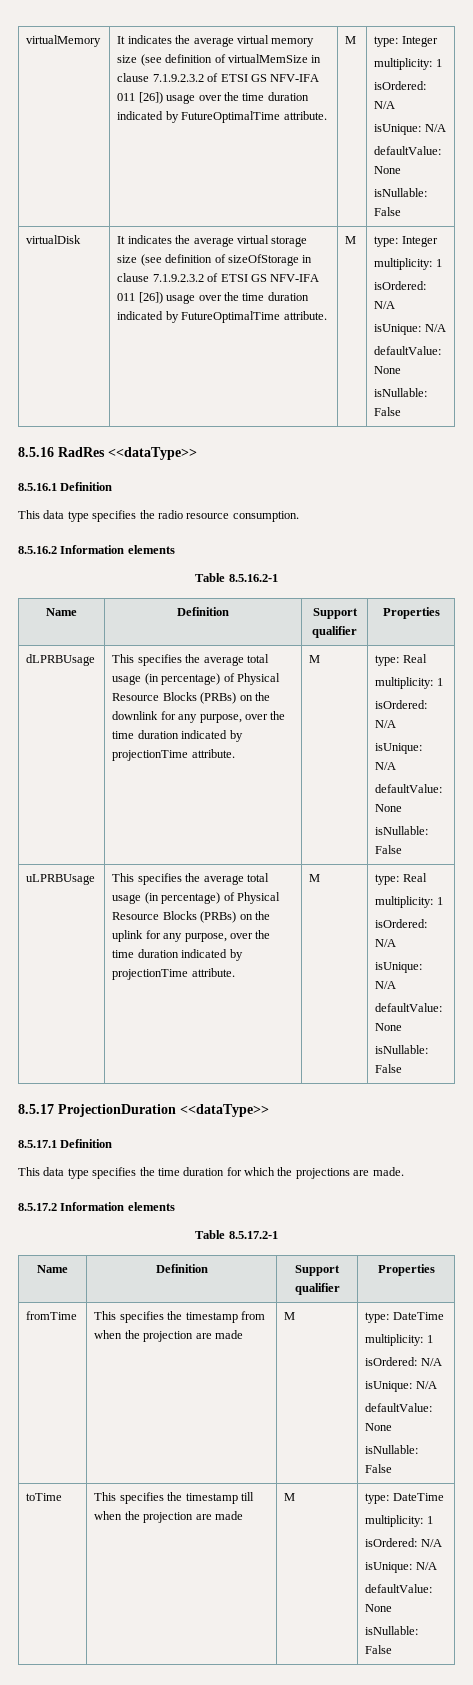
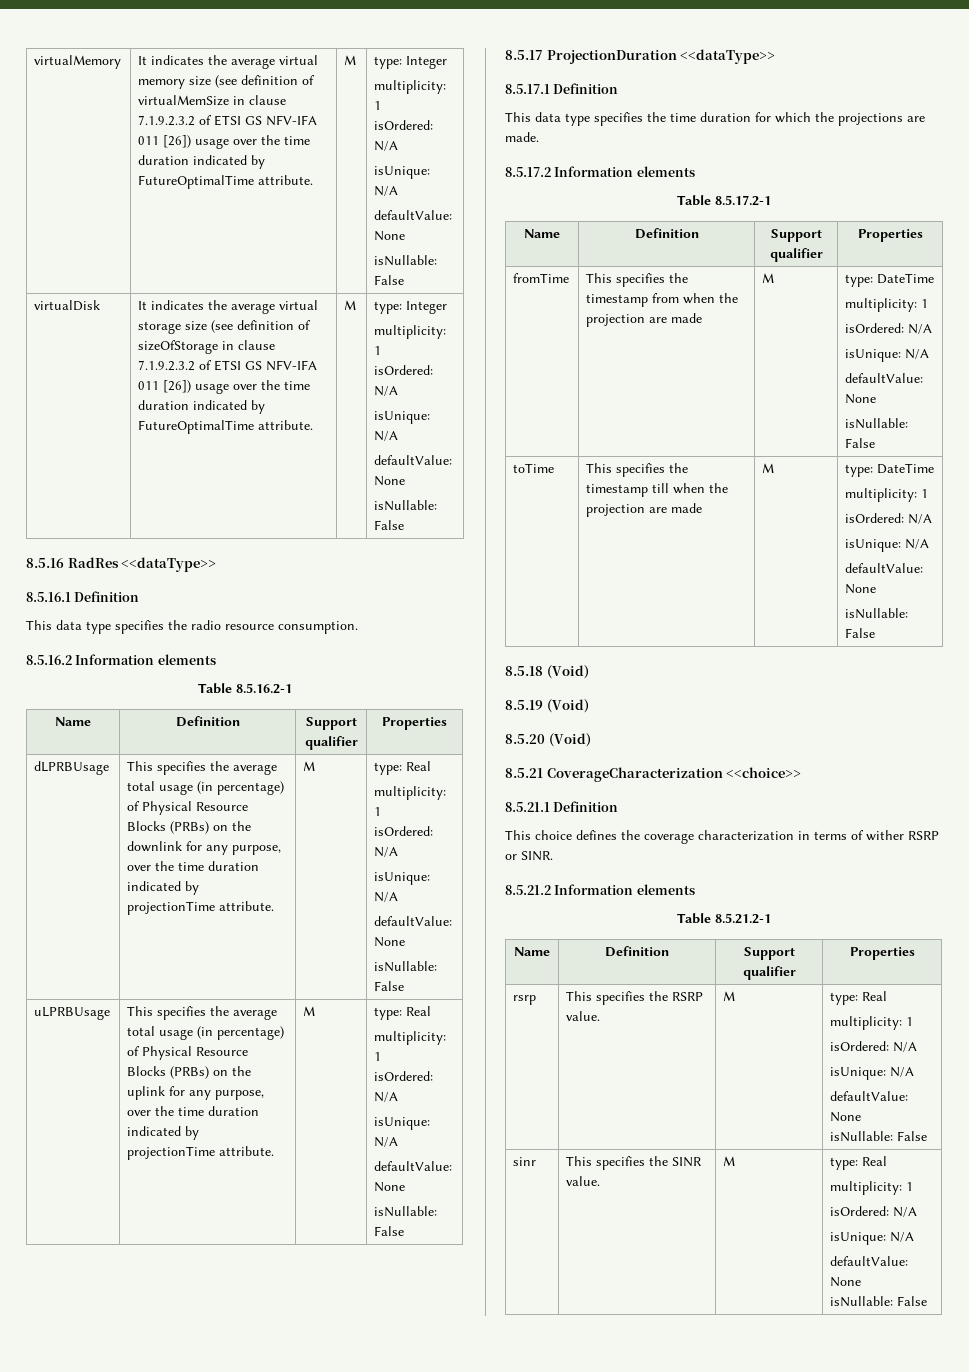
+ 8.5.18 (Void)
+ 8.5.19 (Void)
+ 8.5.20 (Void)
+ 8.5.21 CoverageCharacterization <<choice>>
+ 8.5.21.1 Definition
+ This choice defines the coverage characterization in terms of wither RSRP or SINR.
+ 8.5.21.2 Information elements
+ Table 8.5.21.2-1
+ Name | Definition | Support qualifier | Properties
+ rsrp | This specifies the RSRP value. | M | type: Real
+ multiplicity: 1
+ isOrdered: N/A
+ isUnique: N/A
+ defaultValue: None
+ isNullable: False
+ sinr | This specifies the SINR value. | M | type: Real
+ multiplicity: 1
+ isOrdered: N/A
+ isUnique: N/A
+ defaultValue: None
+ isNullable: False

